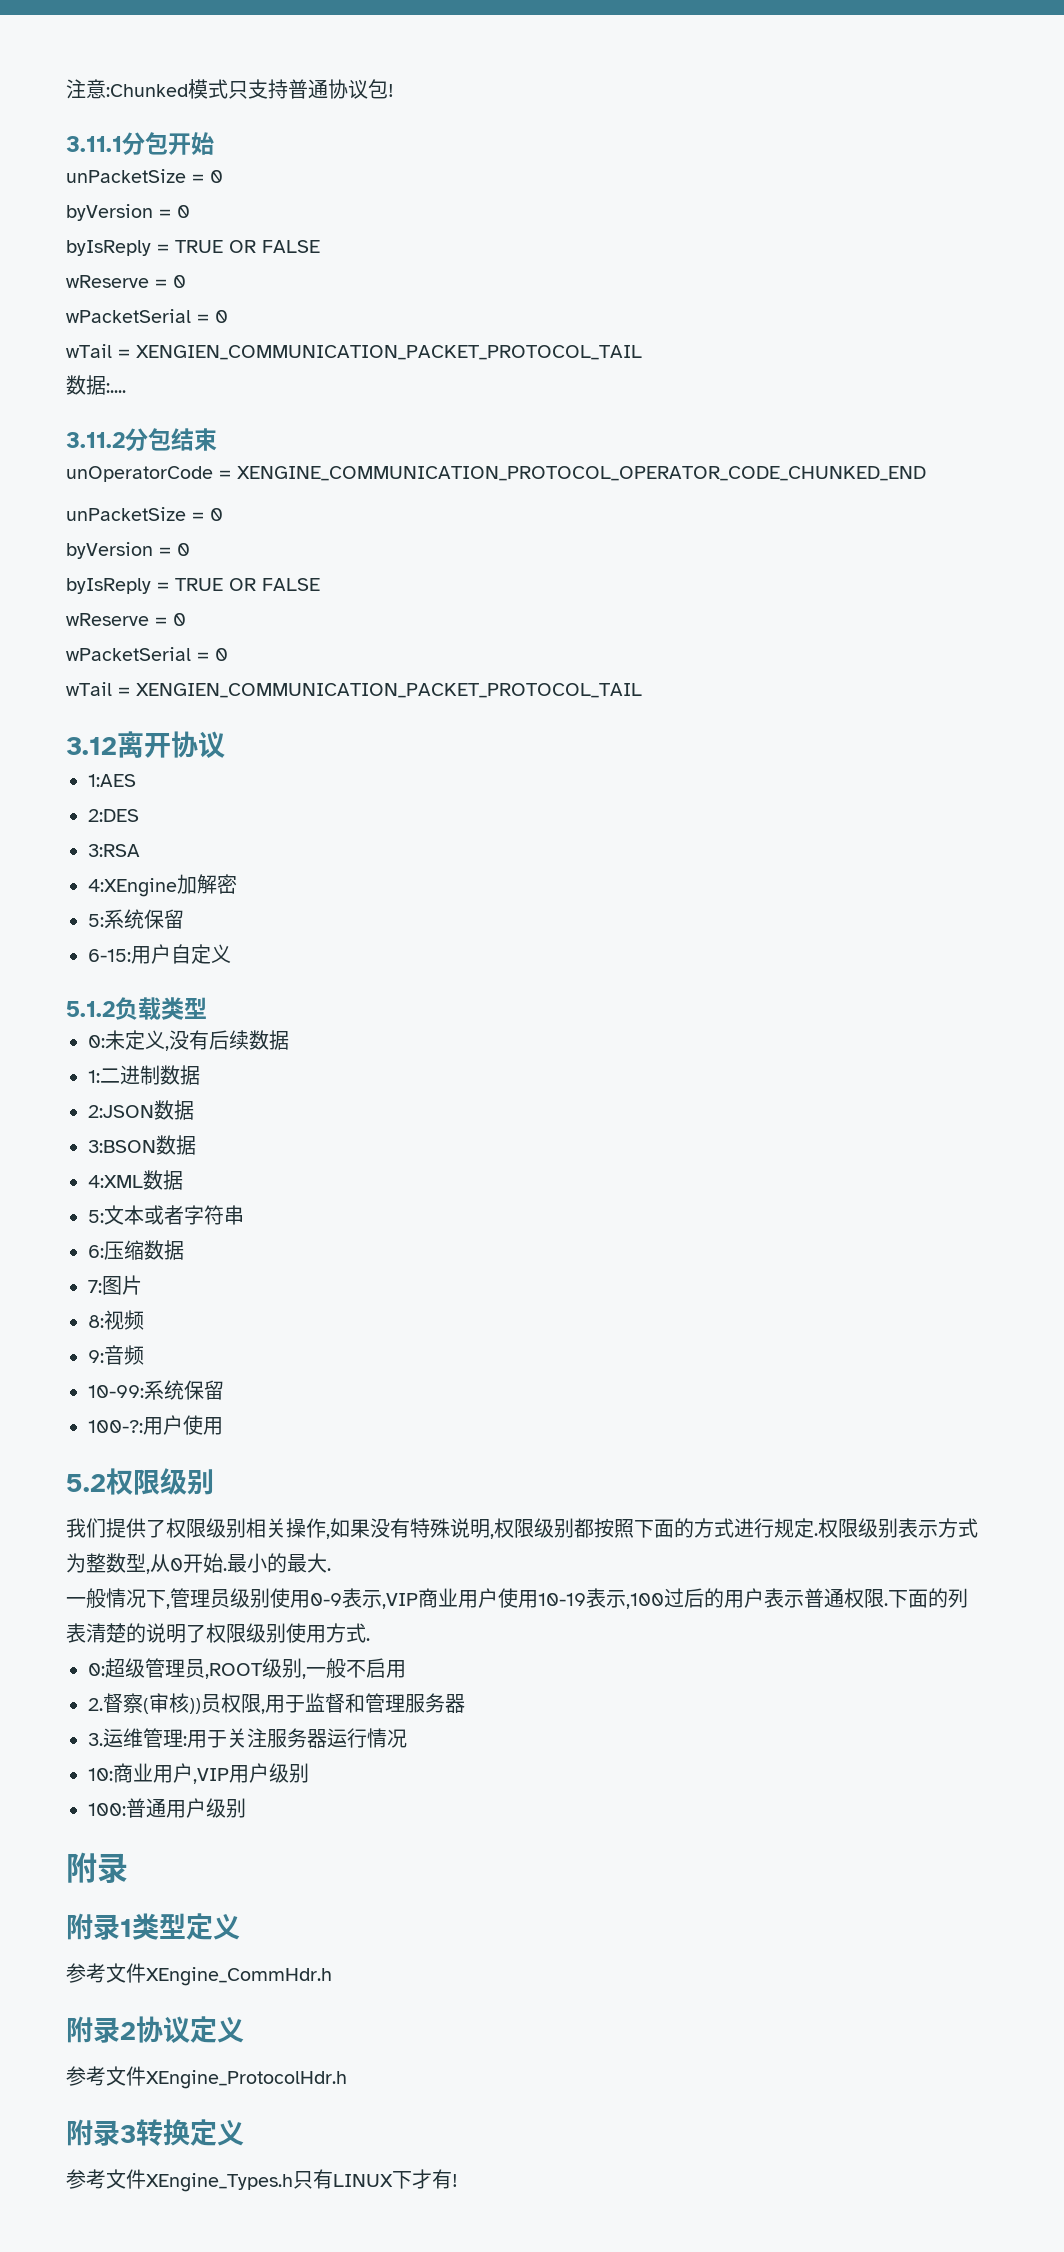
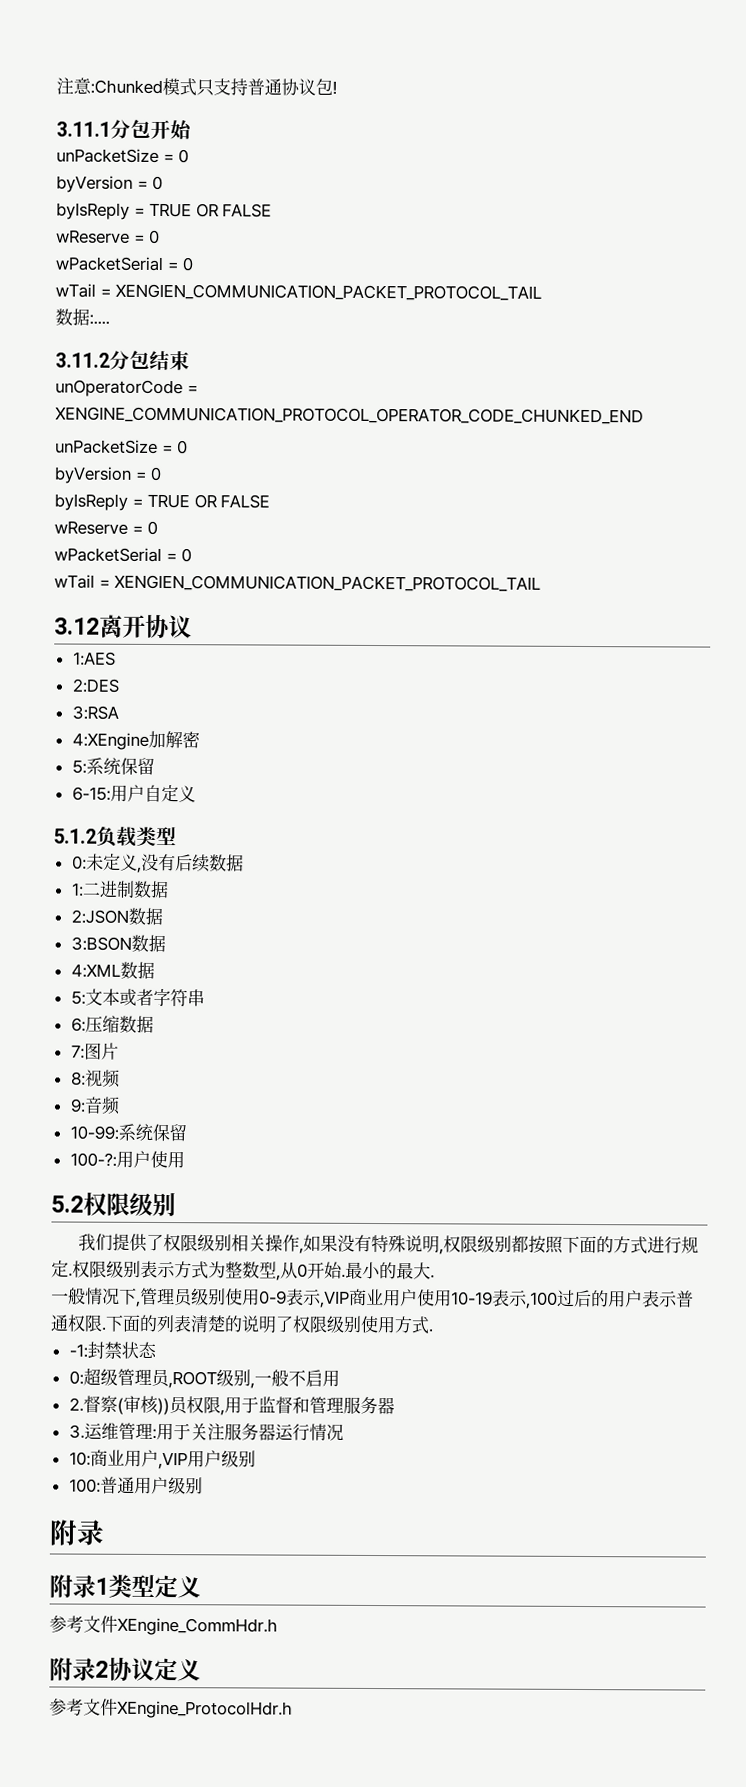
+ -1:封禁状态
- 附录3转换定义
- 参考文件XEngine_Types.h只有LINUX下才有!

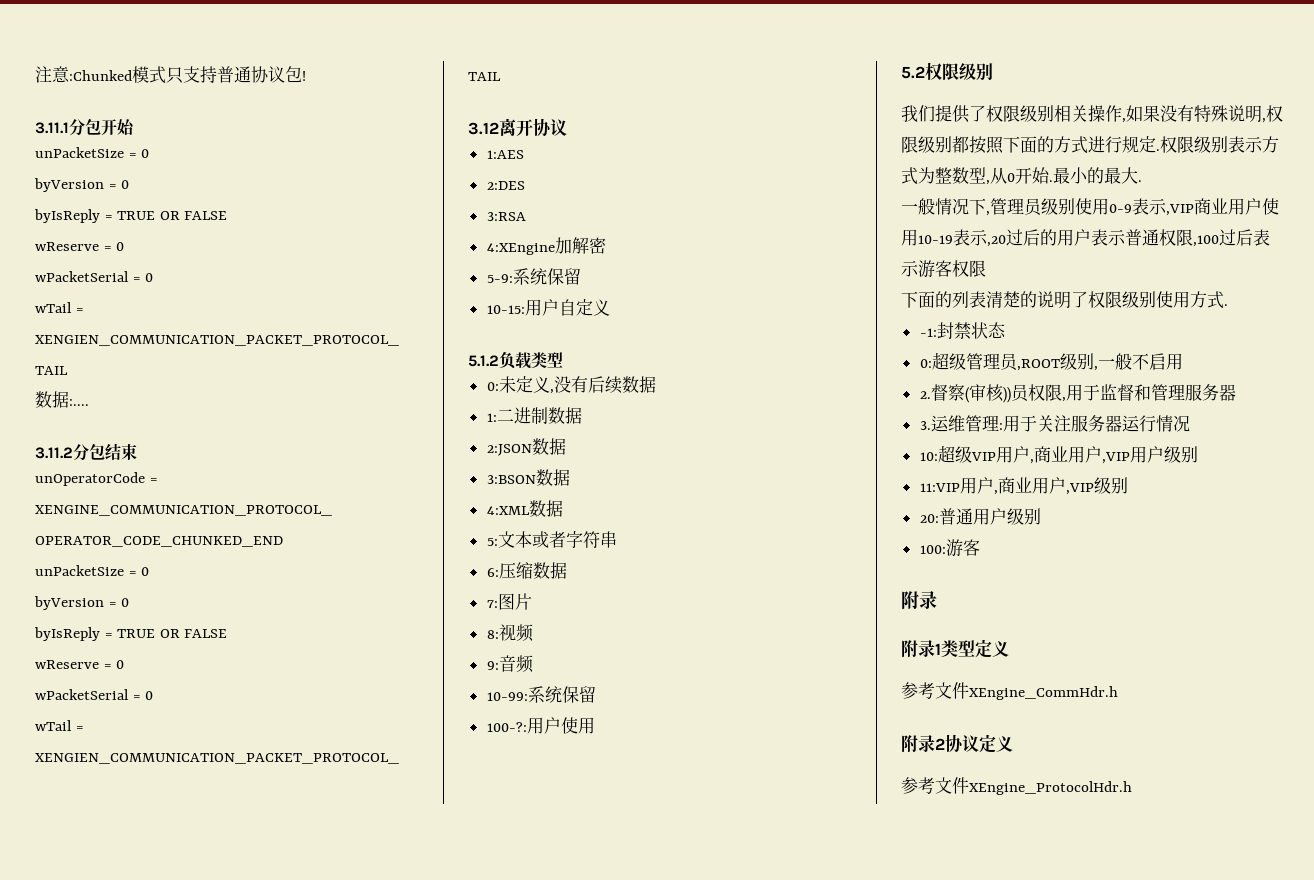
- 5:系统保留
- 6-15:用户自定义
+ 5-9:系统保留
+ 10-15:用户自定义
- 一般情况下,管理员级别使用0-9表示,VIP商业用户使用10-19表示,100过后的用户表示普通权限.下面的列表清楚的说明了权限级别使用方式.
+ 一般情况下,管理员级别使用0-9表示,VIP商业用户使用10-19表示,20过后的用户表示普通权限,100过后表示游客权限
+ 下面的列表清楚的说明了权限级别使用方式.
- 10:商业用户,VIP用户级别
+ 10:超级VIP用户,商业用户,VIP用户级别
- 100:普通用户级别
+ 11:VIP用户,商业用户,VIP级别
+ 20:普通用户级别
+ 100:游客

